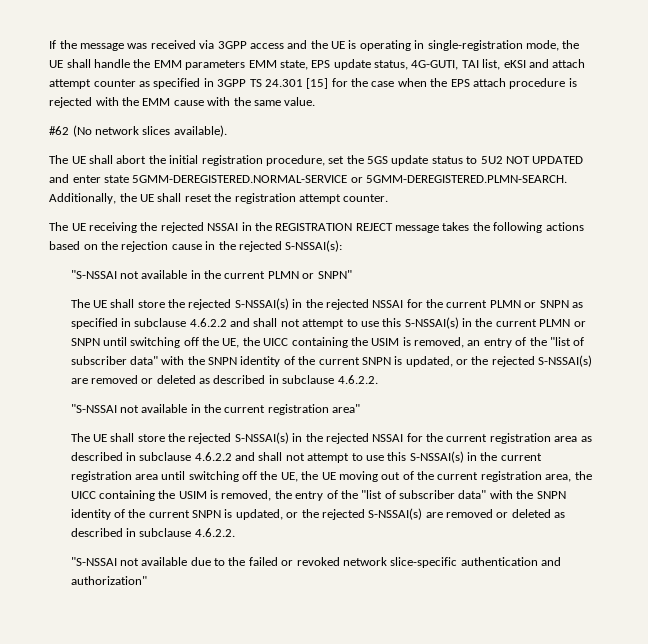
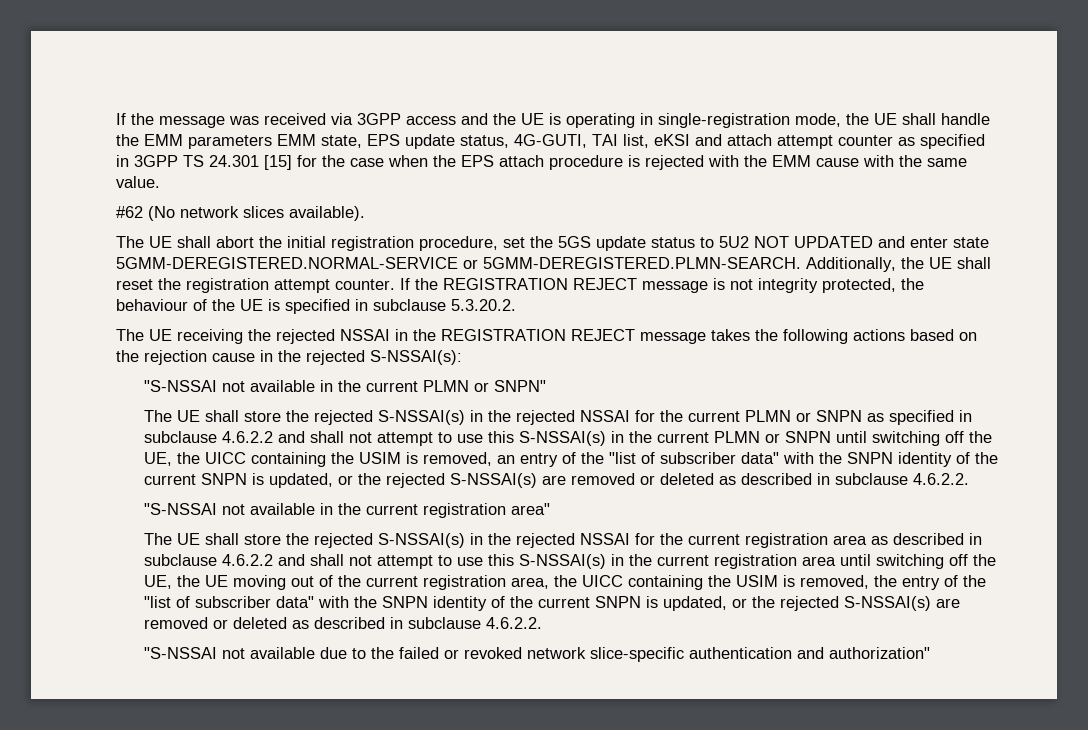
+ If the REGISTRATION REJECT message is not integrity protected, the behaviour of the UE is specified in subclause 5.3.20.2.

